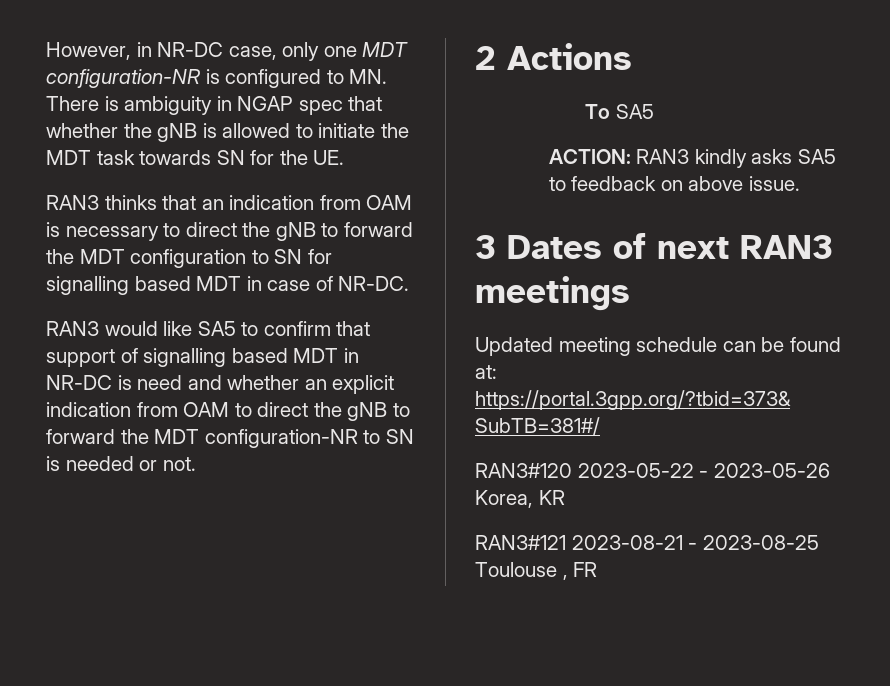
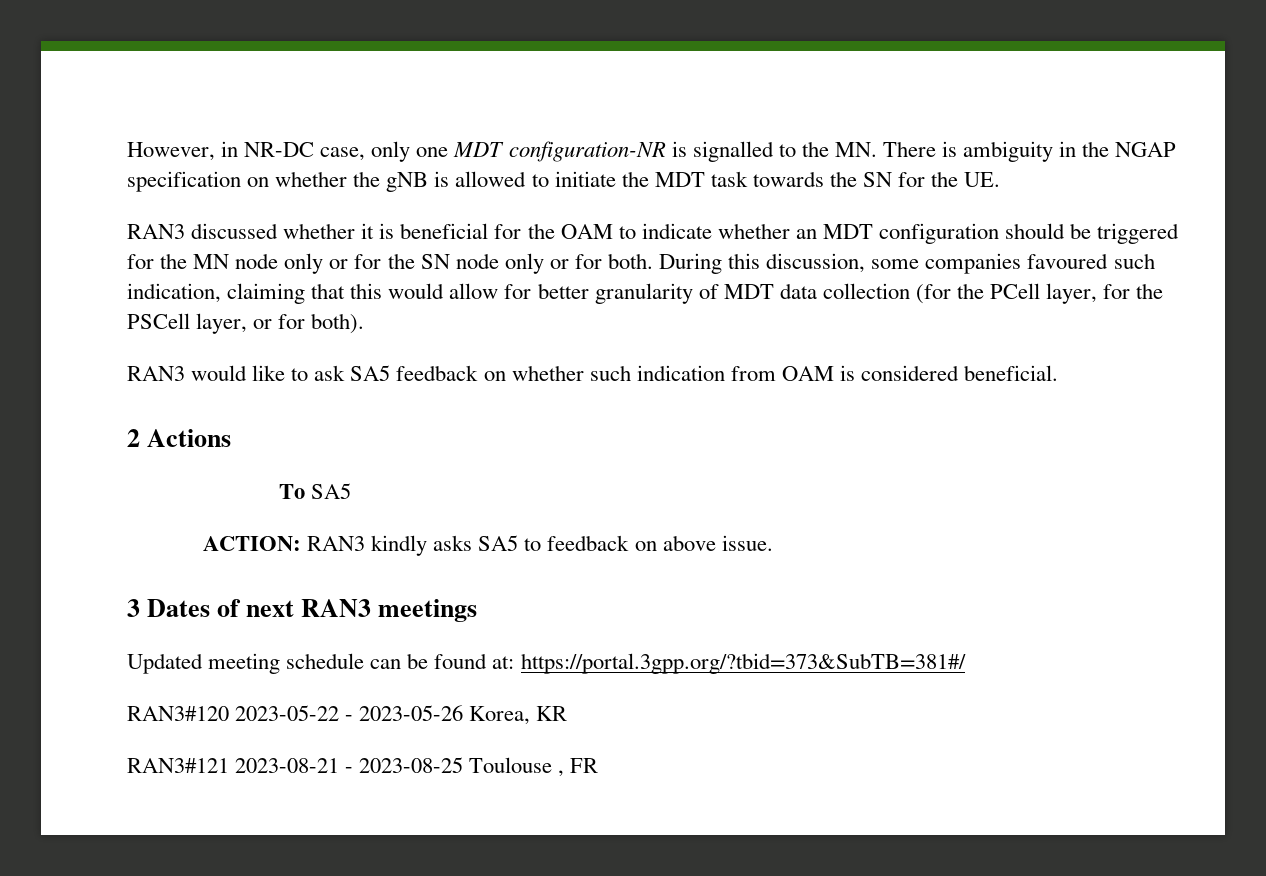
- However, in NR-DC case, only one MDT configuration-NR is configured to MN. There is ambiguity in NGAP spec that whether the gNB is allowed to initiate the MDT task towards SN for the UE.
+ However, in NR-DC case, only one MDT configuration-NR is signalled to the MN. There is ambiguity in the NGAP specification on whether the gNB is allowed to initiate the MDT task towards the SN for the UE.
- RAN3 thinks that an indication from OAM is necessary to direct the gNB to forward the MDT configuration to SN for signalling based MDT in case of NR-DC.
- RAN3 would like SA5 to confirm that support of signalling based MDT in NR-DC is need and whether an explicit indication from OAM to direct the gNB to forward the MDT configuration-NR to SN is needed or not.
+ RAN3 discussed whether it is beneficial for the OAM to indicate whether an MDT configuration should be triggered for the MN node only or for the SN node only or for both. During this discussion, some companies favoured such indication, claiming that this would allow for better granularity of MDT data collection (for the PCell layer, for the PSCell layer, or for both).
+ RAN3 would like to ask SA5 feedback on whether such indication from OAM is considered beneficial.

